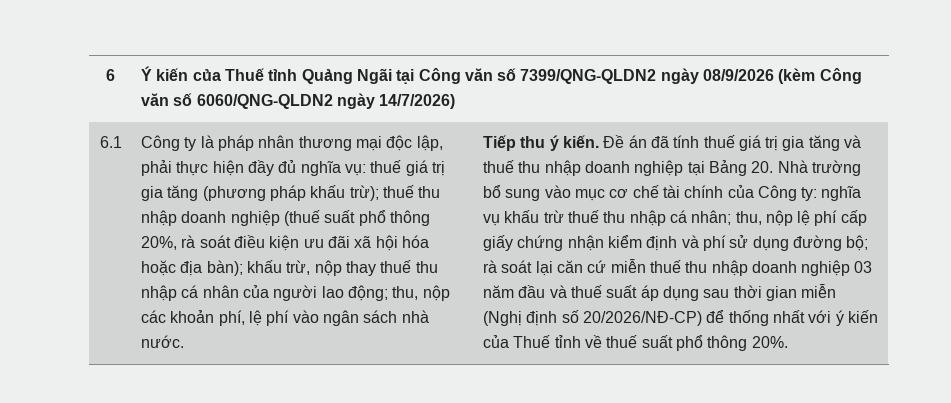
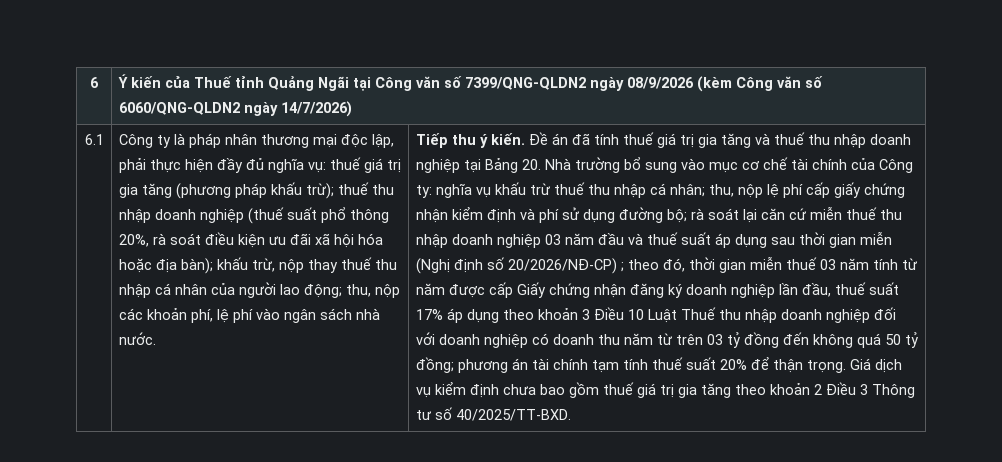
- rà soát lại căn cứ miễn thuế thu nhập doanh nghiệp 03 năm đầu và thuế suất áp dụng sau thời gian miễn (Nghị định số 20/2026/NĐ-CP) để thống nhất với ý kiến của Thuế tỉnh về thuế suất phổ thông 20%.
+ rà soát lại căn cứ miễn thuế thu nhập doanh nghiệp 03 năm đầu và thuế suất áp dụng sau thời gian miễn (Nghị định số 20/2026/NĐ-CP) ; theo đó, thời gian miễn thuế 03 năm tính từ năm được cấp Giấy chứng nhận đăng ký doanh nghiệp lần đầu, thuế suất 17% áp dụng theo khoản 3 Điều 10 Luật Thuế thu nhập doanh nghiệp đối với doanh nghiệp có doanh thu năm từ trên 03 tỷ đồng đến không quá 50 tỷ đồng; phương án tài chính tạm tính thuế suất 20% để thận trọng. Giá dịch vụ kiểm định chưa bao gồm thuế giá trị gia tăng theo khoản 2 Điều 3 Thông tư số 40/2025/TT-BXD.

